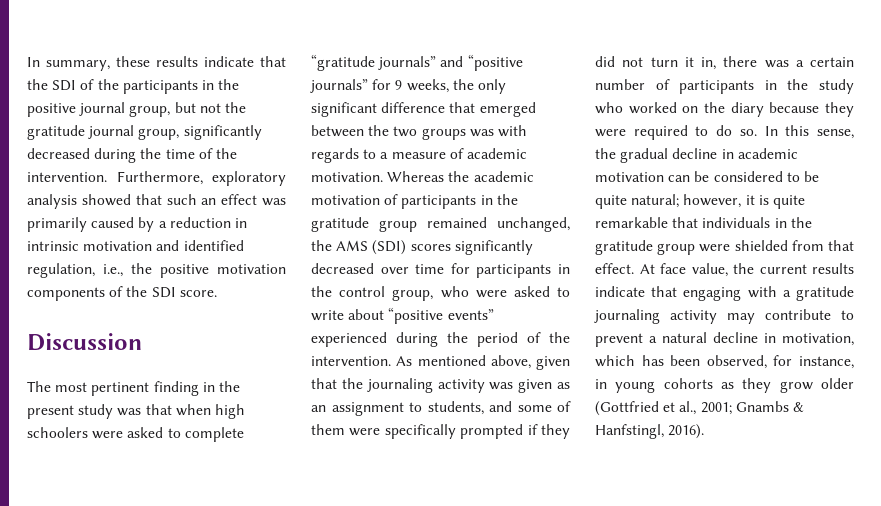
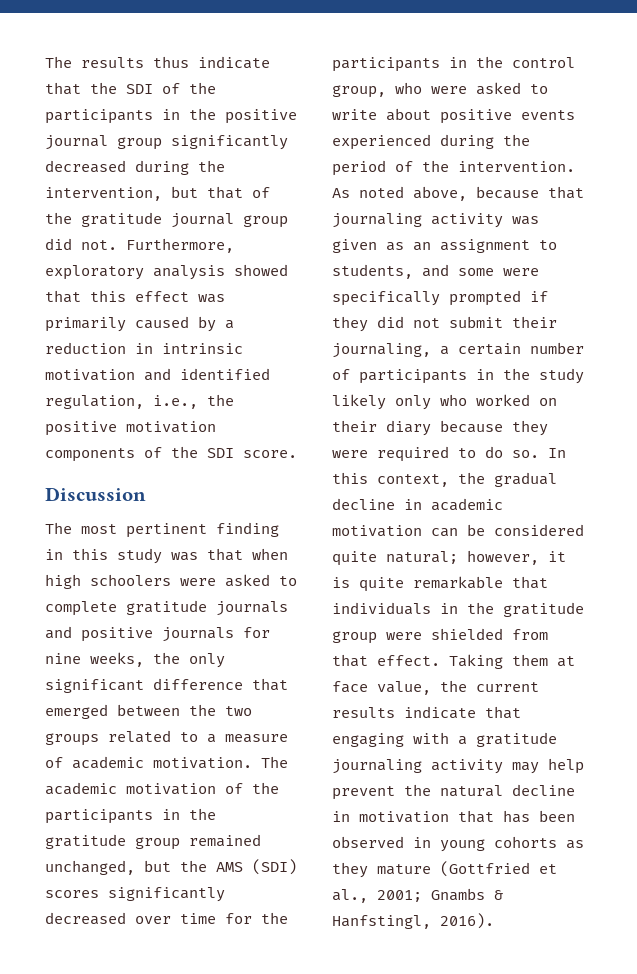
- In summary, these results indicate that the SDI of the participants in the positive journal group, but not the gratitude journal group, significantly decreased during the time of the intervention.
+ The results thus indicate that the SDI of the participants in the positive journal group significantly decreased during the intervention, but that of the gratitude journal group did not.
- Furthermore, exploratory analysis showed that such an effect was primarily caused by a reduction in intrinsic motivation and identified regulation, i.e., the positive motivation components of the SDI score.
+ Furthermore, exploratory analysis showed that this effect was primarily caused by a reduction in intrinsic motivation and identified regulation, i.e., the positive motivation components of the SDI score.
- The most pertinent finding in the present study was that when high schoolers were asked to complete “gratitude journals” and “positive journals” for 9 weeks, the only significant difference that emerged between the two groups was with regards to a measure of academic motivation.
+ The most pertinent finding in this study was that when high schoolers were asked to complete gratitude journals and positive journals for nine weeks, the only significant difference that emerged between the two groups related to a measure of academic motivation.
- Whereas the academic motivation of participants in the gratitude group remained unchanged, the AMS (SDI) scores significantly decreased over time for participants in the control group, who were asked to write about “positive events” experienced during the period of the intervention.
+ The academic motivation of the participants in the gratitude group remained unchanged, but the AMS (SDI) scores significantly decreased over time for the participants in the control group, who were asked to write about positive events experienced during the period of the intervention.
- As mentioned above, given that the journaling activity was given as an assignment to students, and some of them were specifically prompted if they did not turn it in, there was a certain number of participants in the study who worked on the diary because they were required to do so.
+ As noted above, because that journaling activity was given as an assignment to students, and some were specifically prompted if they did not submit their journaling, a certain number of participants in the study likely only who worked on their diary because they were required to do so.
- In this sense, the gradual decline in academic motivation can be considered to be quite natural; however, it is quite remarkable that individuals in the gratitude group were shielded from that effect.
+ In this context, the gradual decline in academic motivation can be considered quite natural; however, it is quite remarkable that individuals in the gratitude group were shielded from that effect.
- At face value, the current results indicate that engaging with a gratitude journaling activity may contribute to prevent a natural decline in motivation, which has been observed, for instance, in young cohorts as they grow older (Gottfried et al., 2001; Gnambs & Hanfstingl, 2016).
+ Taking them at face value, the current results indicate that engaging with a gratitude journaling activity may help prevent the natural decline in motivation that has been observed in young cohorts as they mature (Gottfried et al., 2001; Gnambs & Hanfstingl, 2016).

